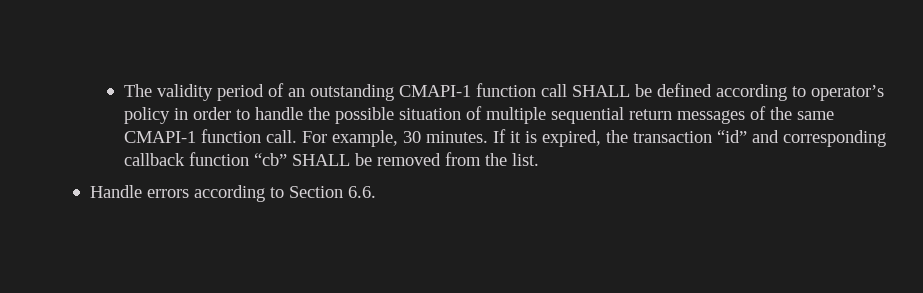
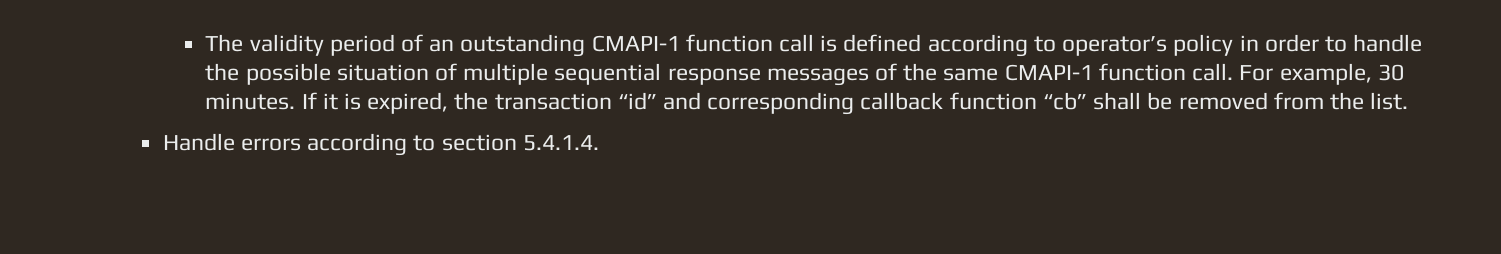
- The validity period of an outstanding CMAPI-1 function call SHALL be defined according to operator’s policy in order to handle the possible situation of multiple sequential return messages of the same CMAPI-1 function call.
+ The validity period of an outstanding CMAPI-1 function call is defined according to operator’s policy in order to handle the possible situation of multiple sequential response messages of the same CMAPI-1 function call.
- If it is expired, the transaction “id” and corresponding callback function “cb” SHALL be removed from the list.
+ If it is expired, the transaction “id” and corresponding callback function “cb” shall be removed from the list.
- Handle errors according to Section 6.6.
+ Handle errors according to section 5.4.1.4.

